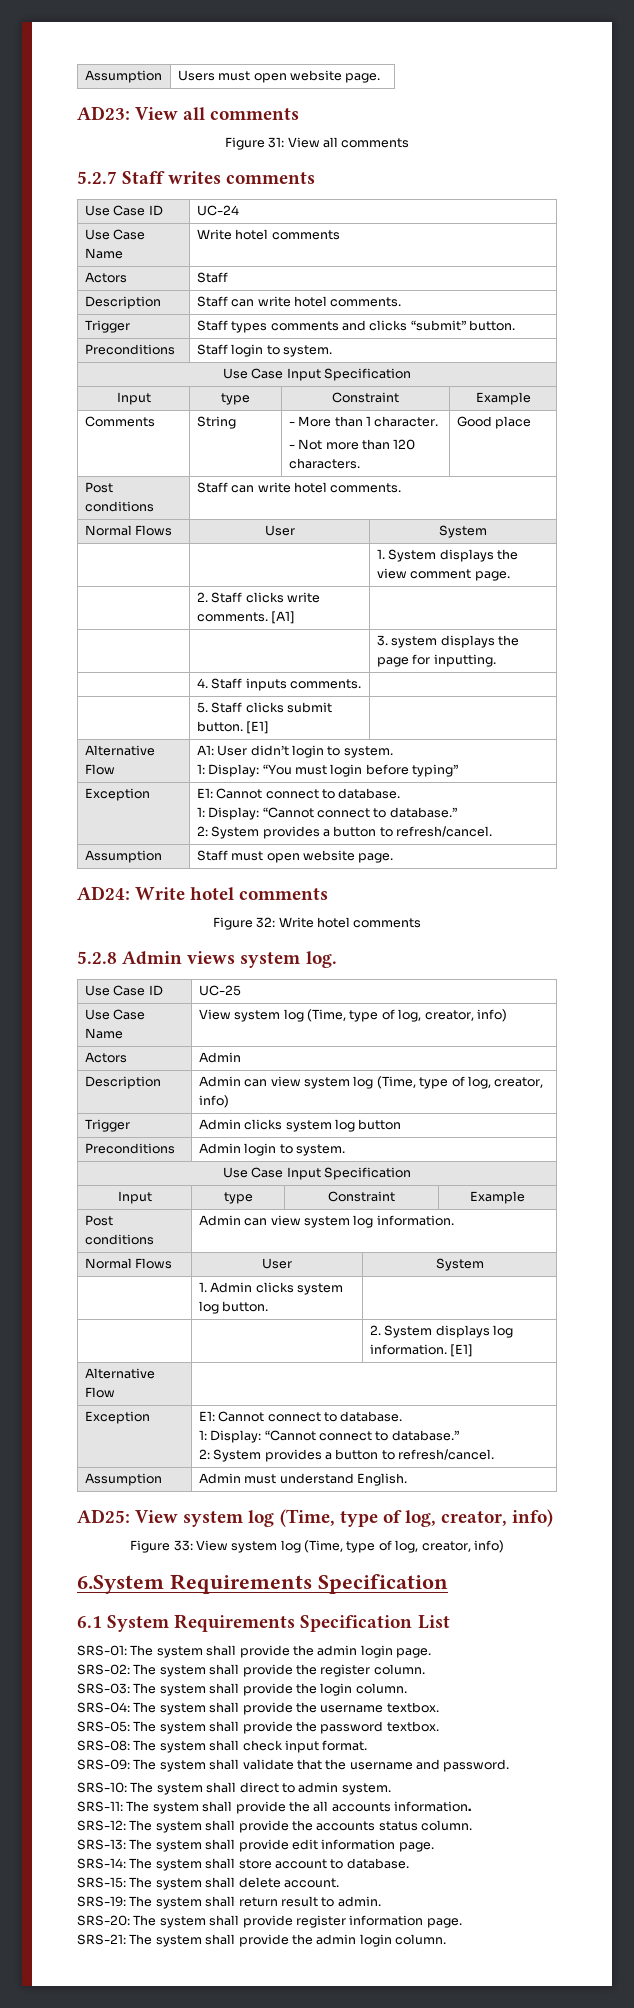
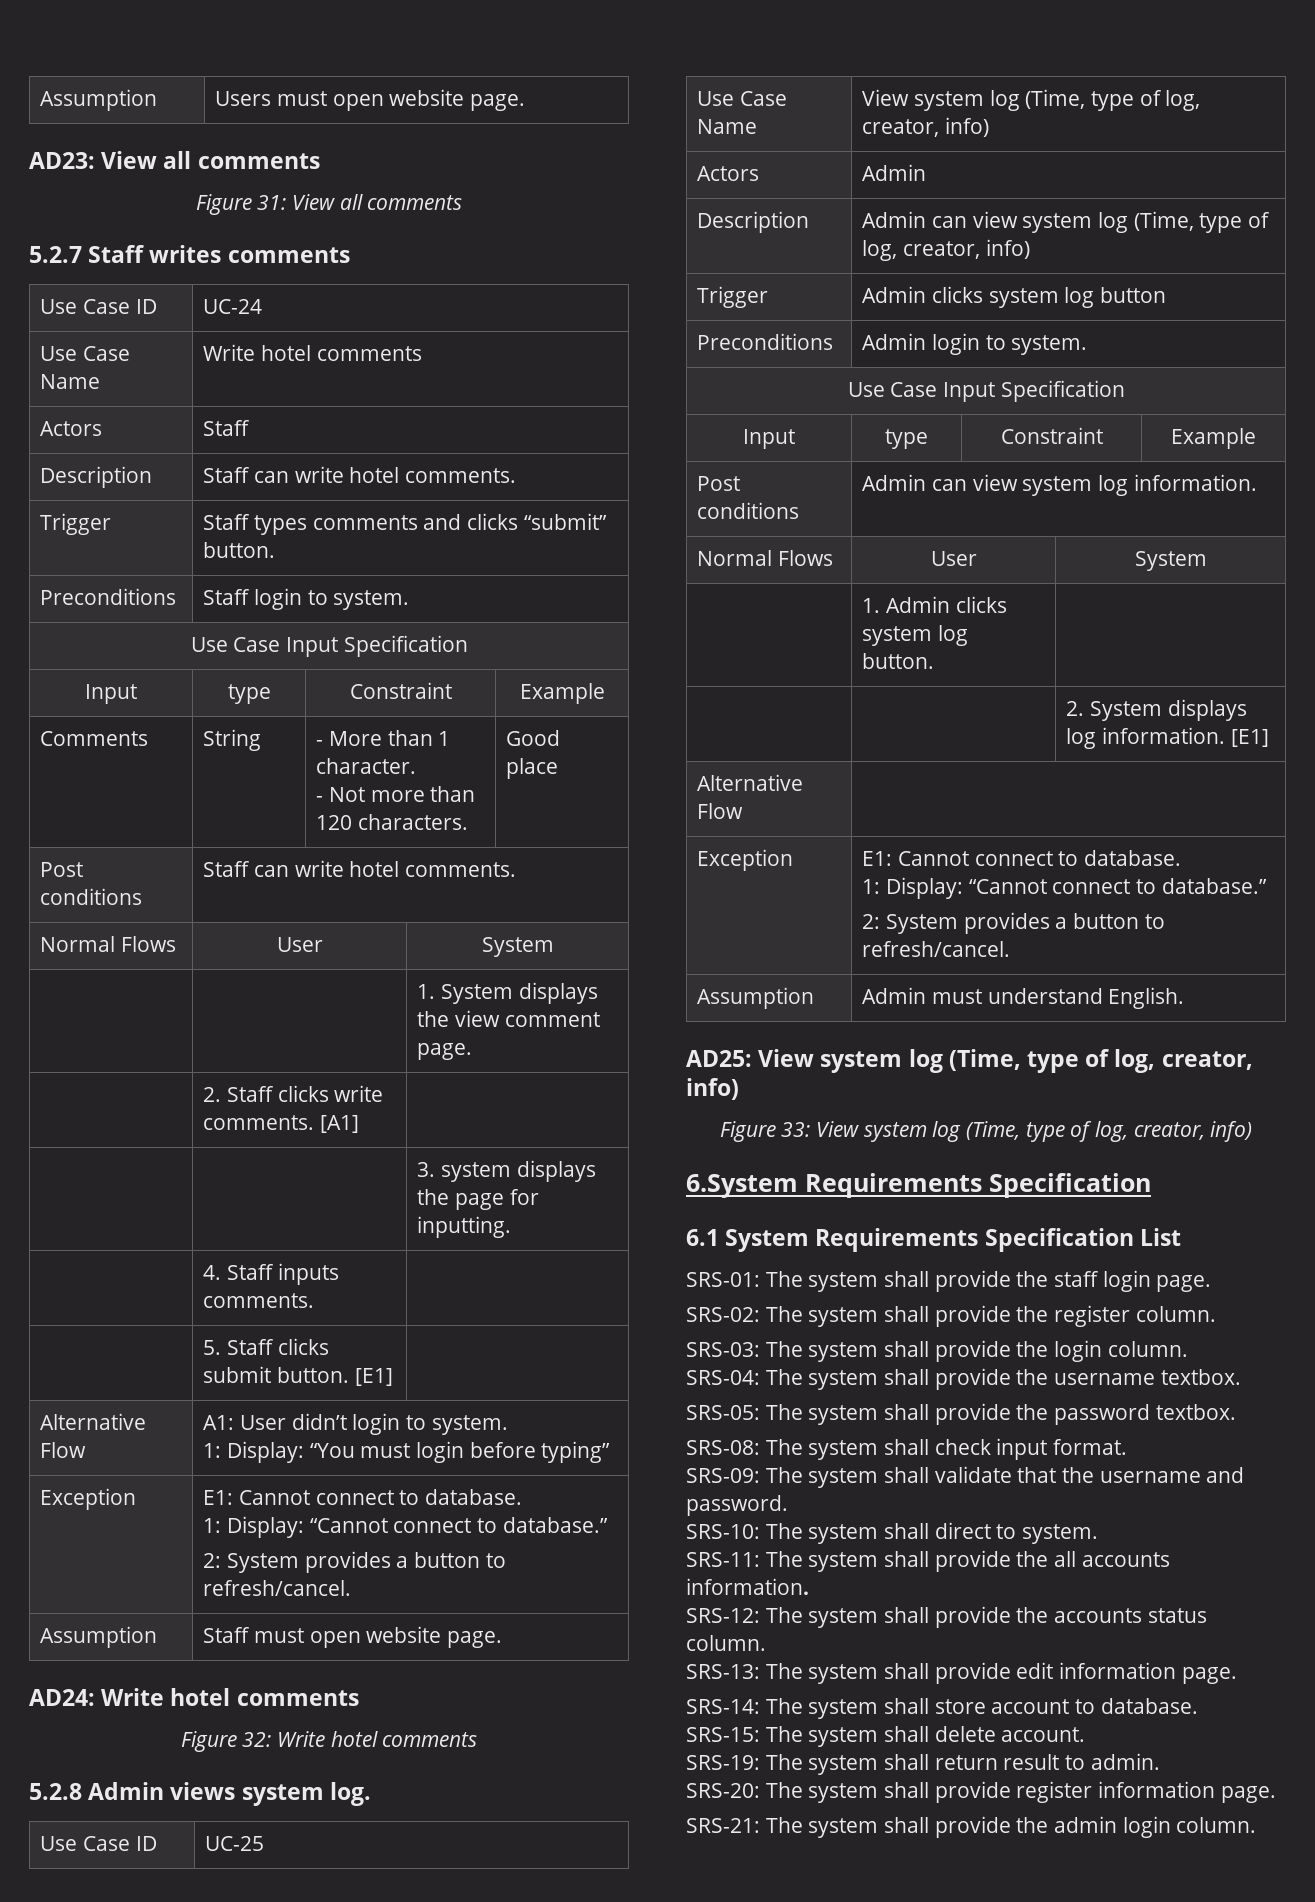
- SRS-01: The system shall provide the admin login page.
+ SRS-01: The system shall provide the staff login page.
- SRS-10: The system shall direct to admin system.
+ SRS-10: The system shall direct to system.

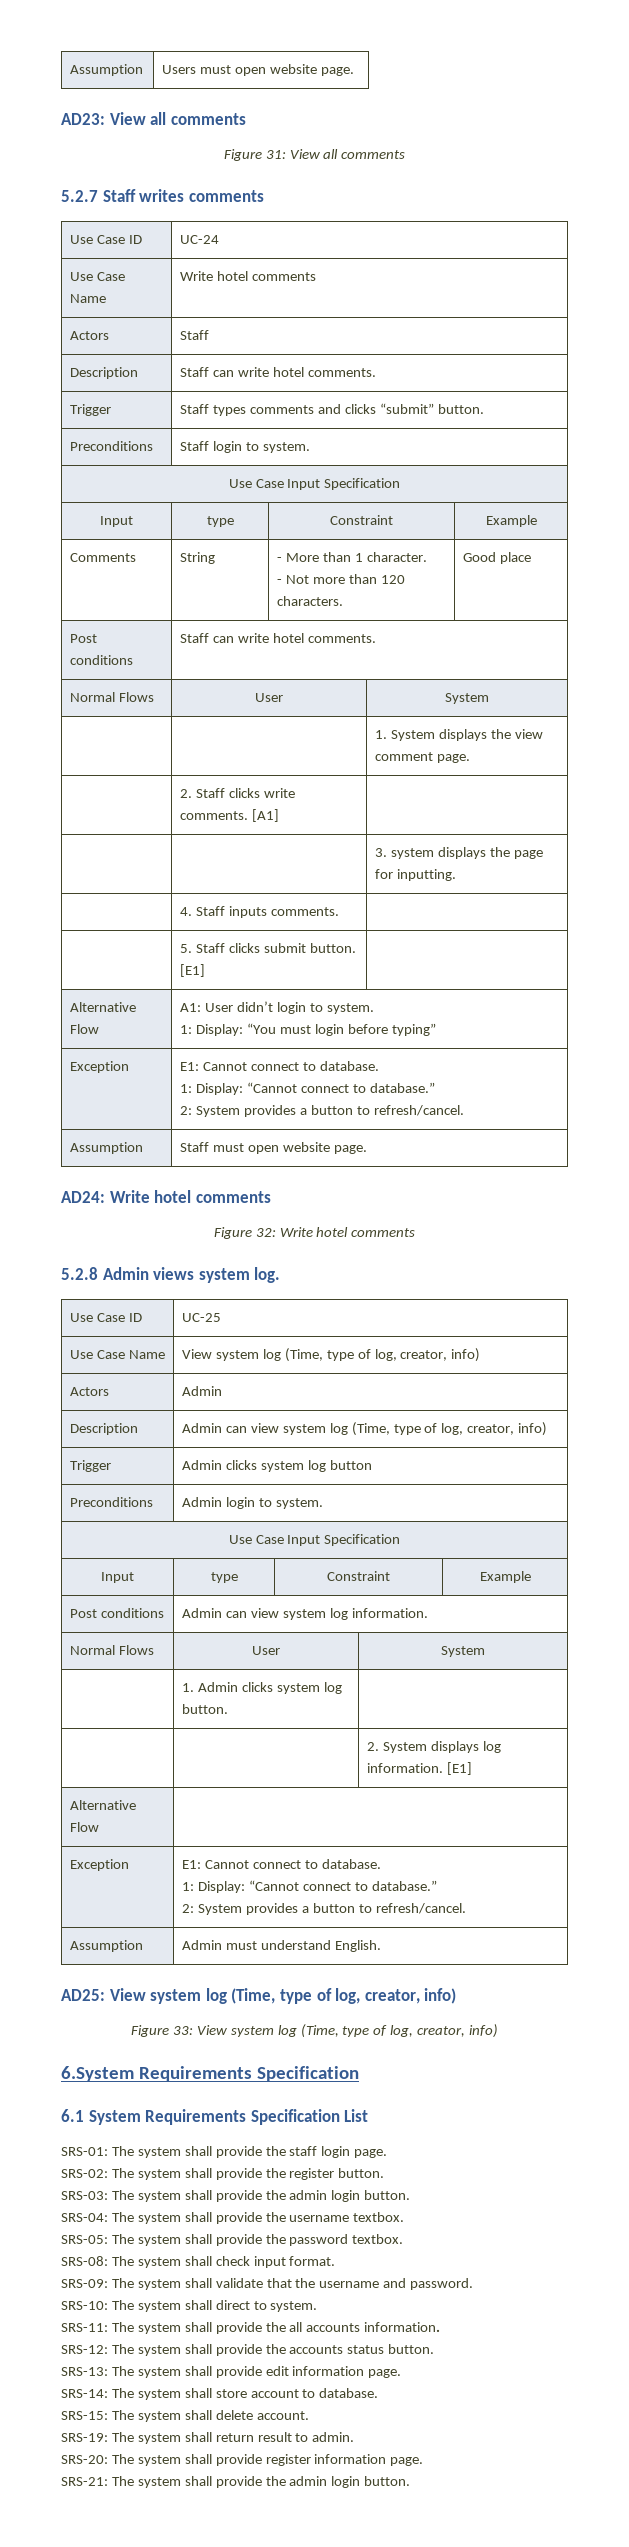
- SRS-02: The system shall provide the register column.
+ SRS-02: The system shall provide the register button.
- SRS-03: The system shall provide the login column.
+ SRS-03: The system shall provide the admin login button.
- SRS-12: The system shall provide the accounts status column.
+ SRS-12: The system shall provide the accounts status button.
- SRS-21: The system shall provide the admin login column.
+ SRS-21: The system shall provide the admin login button.

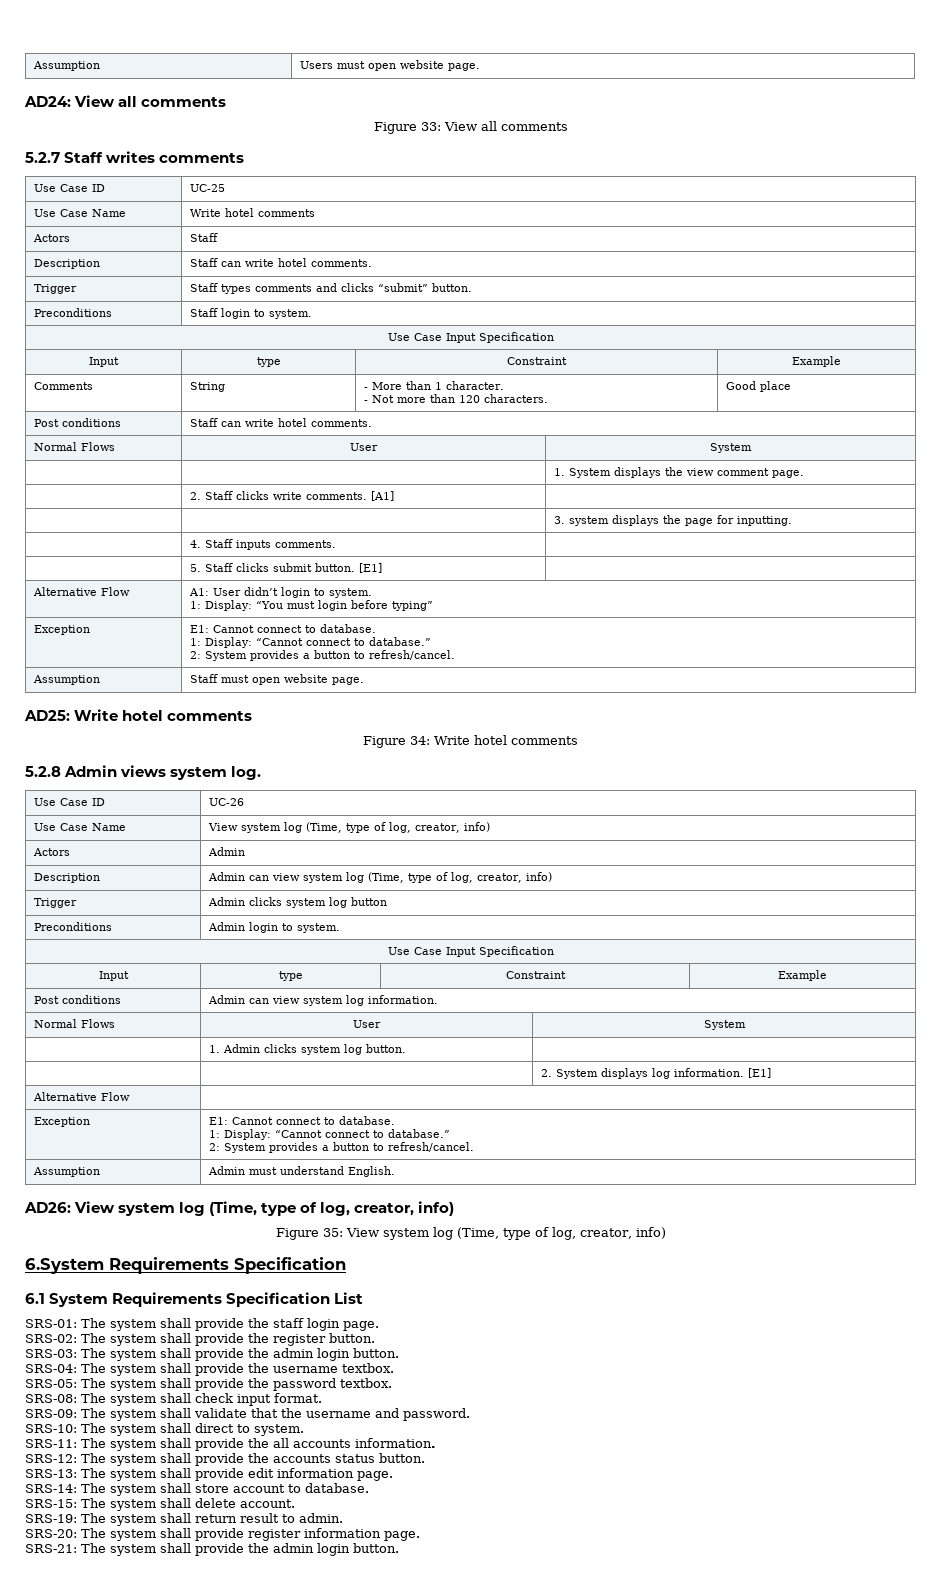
- AD23: View all comments
+ AD24: View all comments
- Figure 31: View all comments
+ Figure 33: View all comments
- Use Case ID | UC-24
+ Use Case ID | UC-25
- AD24: Write hotel comments
+ AD25: Write hotel comments
- Figure 32: Write hotel comments
+ Figure 34: Write hotel comments
- Use Case ID | UC-25
+ Use Case ID | UC-26
- AD25: View system log (Time, type of log, creator, info)
+ AD26: View system log (Time, type of log, creator, info)
- Figure 33: View system log (Time, type of log, creator, info)
+ Figure 35: View system log (Time, type of log, creator, info)

